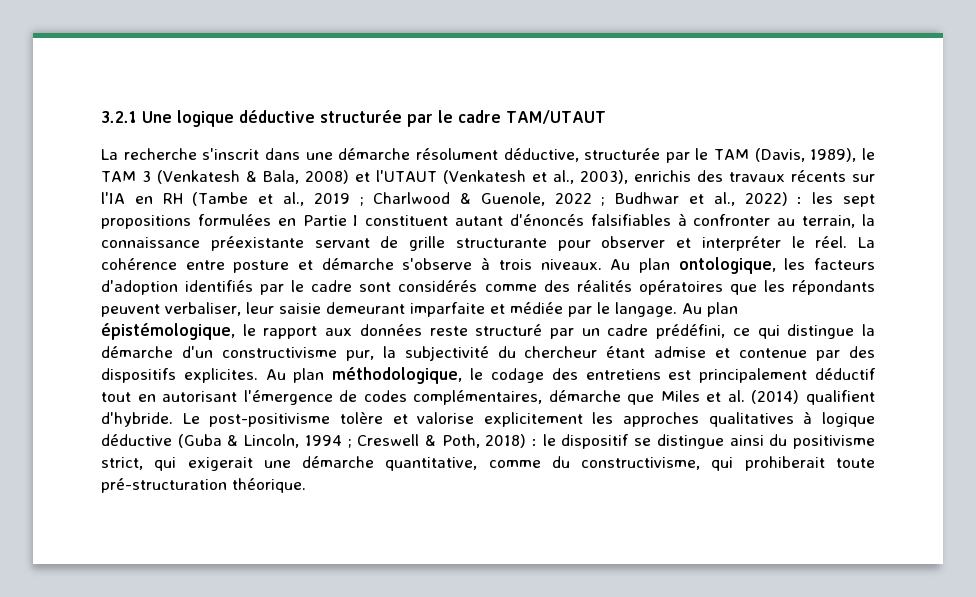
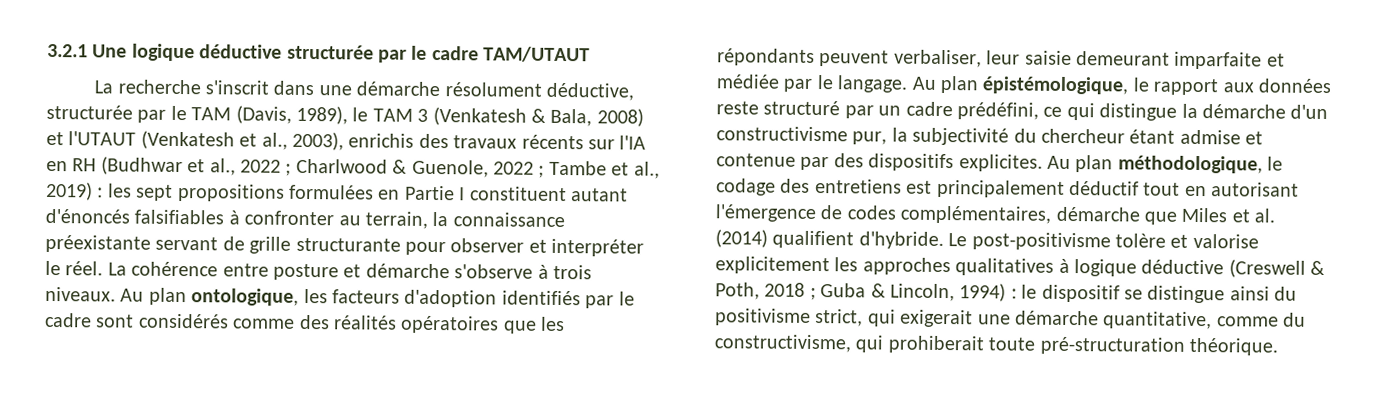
- La recherche s'inscrit dans une démarche résolument déductive, structurée par le TAM (Davis, 1989), le TAM 3 (Venkatesh & Bala, 2008) et l'UTAUT (Venkatesh et al., 2003), enrichis des travaux récents sur l'IA en RH (Tambe et al., 2019 ;
+ La recherche s'inscrit dans une démarche résolument déductive, structurée par le TAM (Davis, 1989), le TAM 3 (Venkatesh & Bala, 2008) et l'UTAUT (Venkatesh et al., 2003), enrichis des travaux récents sur l'IA en RH (Budhwar et al., 2022 ;
- Budhwar et al., 2022) :
+ Tambe et al., 2019) :
- Le post-positivisme tolère et valorise explicitement les approches qualitatives à logique déductive (Guba & Lincoln, 1994 ; Creswell & Poth, 2018) : le dispositif se distingue ainsi du positivisme strict, qui exigerait une démarche quantitative, comme du constructivisme, qui prohiberait toute pré-structuration théorique.
+ Le post-positivisme tolère et valorise explicitement les approches qualitatives à logique déductive (Creswell & Poth, 2018 ; Guba & Lincoln, 1994) : le dispositif se distingue ainsi du positivisme strict, qui exigerait une démarche quantitative, comme du constructivisme, qui prohiberait toute pré-structuration théorique.

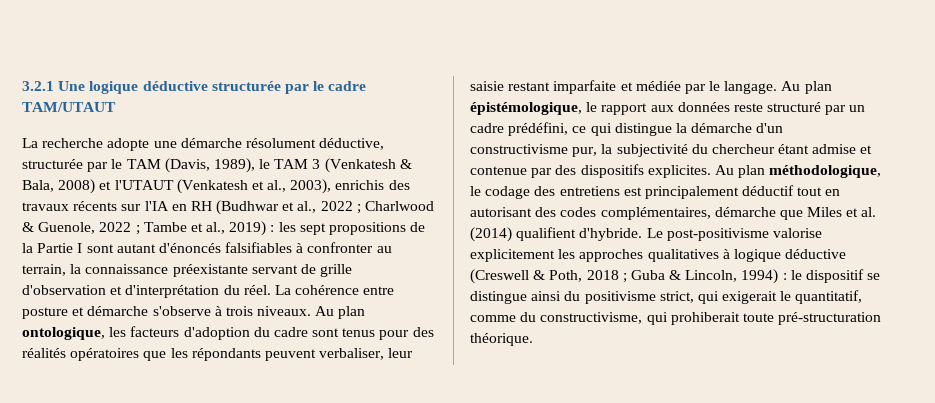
- La recherche s'inscrit dans une démarche résolument déductive, structurée par le TAM (Davis, 1989), le TAM 3 (Venkatesh & Bala, 2008) et l'UTAUT (Venkatesh et al., 2003), enrichis des travaux récents sur l'IA en RH (Budhwar et al., 2022 ;
+ La recherche adopte une démarche résolument déductive, structurée par le TAM (Davis, 1989), le TAM 3 (Venkatesh & Bala, 2008) et l'UTAUT (Venkatesh et al., 2003), enrichis des travaux récents sur l'IA en RH (Budhwar et al., 2022 ;
- les sept propositions formulées en Partie I constituent autant d'énoncés falsifiables à confronter au terrain, la connaissance préexistante servant de grille structurante pour observer et interpréter le réel.
+ les sept propositions de la Partie I sont autant d'énoncés falsifiables à confronter au terrain, la connaissance préexistante servant de grille d'observation et d'interprétation du réel.
- Au plan ontologique, les facteurs d'adoption identifiés par le cadre sont considérés comme des réalités opératoires que les répondants peuvent verbaliser, leur saisie demeurant imparfaite et médiée par le langage.
+ Au plan ontologique, les facteurs d'adoption du cadre sont tenus pour des réalités opératoires que les répondants peuvent verbaliser, leur saisie restant imparfaite et médiée par le langage.
- Au plan méthodologique, le codage des entretiens est principalement déductif tout en autorisant l'émergence de codes complémentaires, démarche que Miles et al. (2014) qualifient d'hybride.
+ Au plan méthodologique, le codage des entretiens est principalement déductif tout en autorisant des codes complémentaires, démarche que Miles et al. (2014) qualifient d'hybride.
- Le post-positivisme tolère et valorise explicitement les approches qualitatives à logique déductive (Creswell & Poth, 2018 ; Guba & Lincoln, 1994) : le dispositif se distingue ainsi du positivisme strict, qui exigerait une démarche quantitative, comme du constructivisme, qui prohiberait toute pré-structuration théorique.
+ Le post-positivisme valorise explicitement les approches qualitatives à logique déductive (Creswell & Poth, 2018 ; Guba & Lincoln, 1994) : le dispositif se distingue ainsi du positivisme strict, qui exigerait le quantitatif, comme du constructivisme, qui prohiberait toute pré-structuration théorique.

